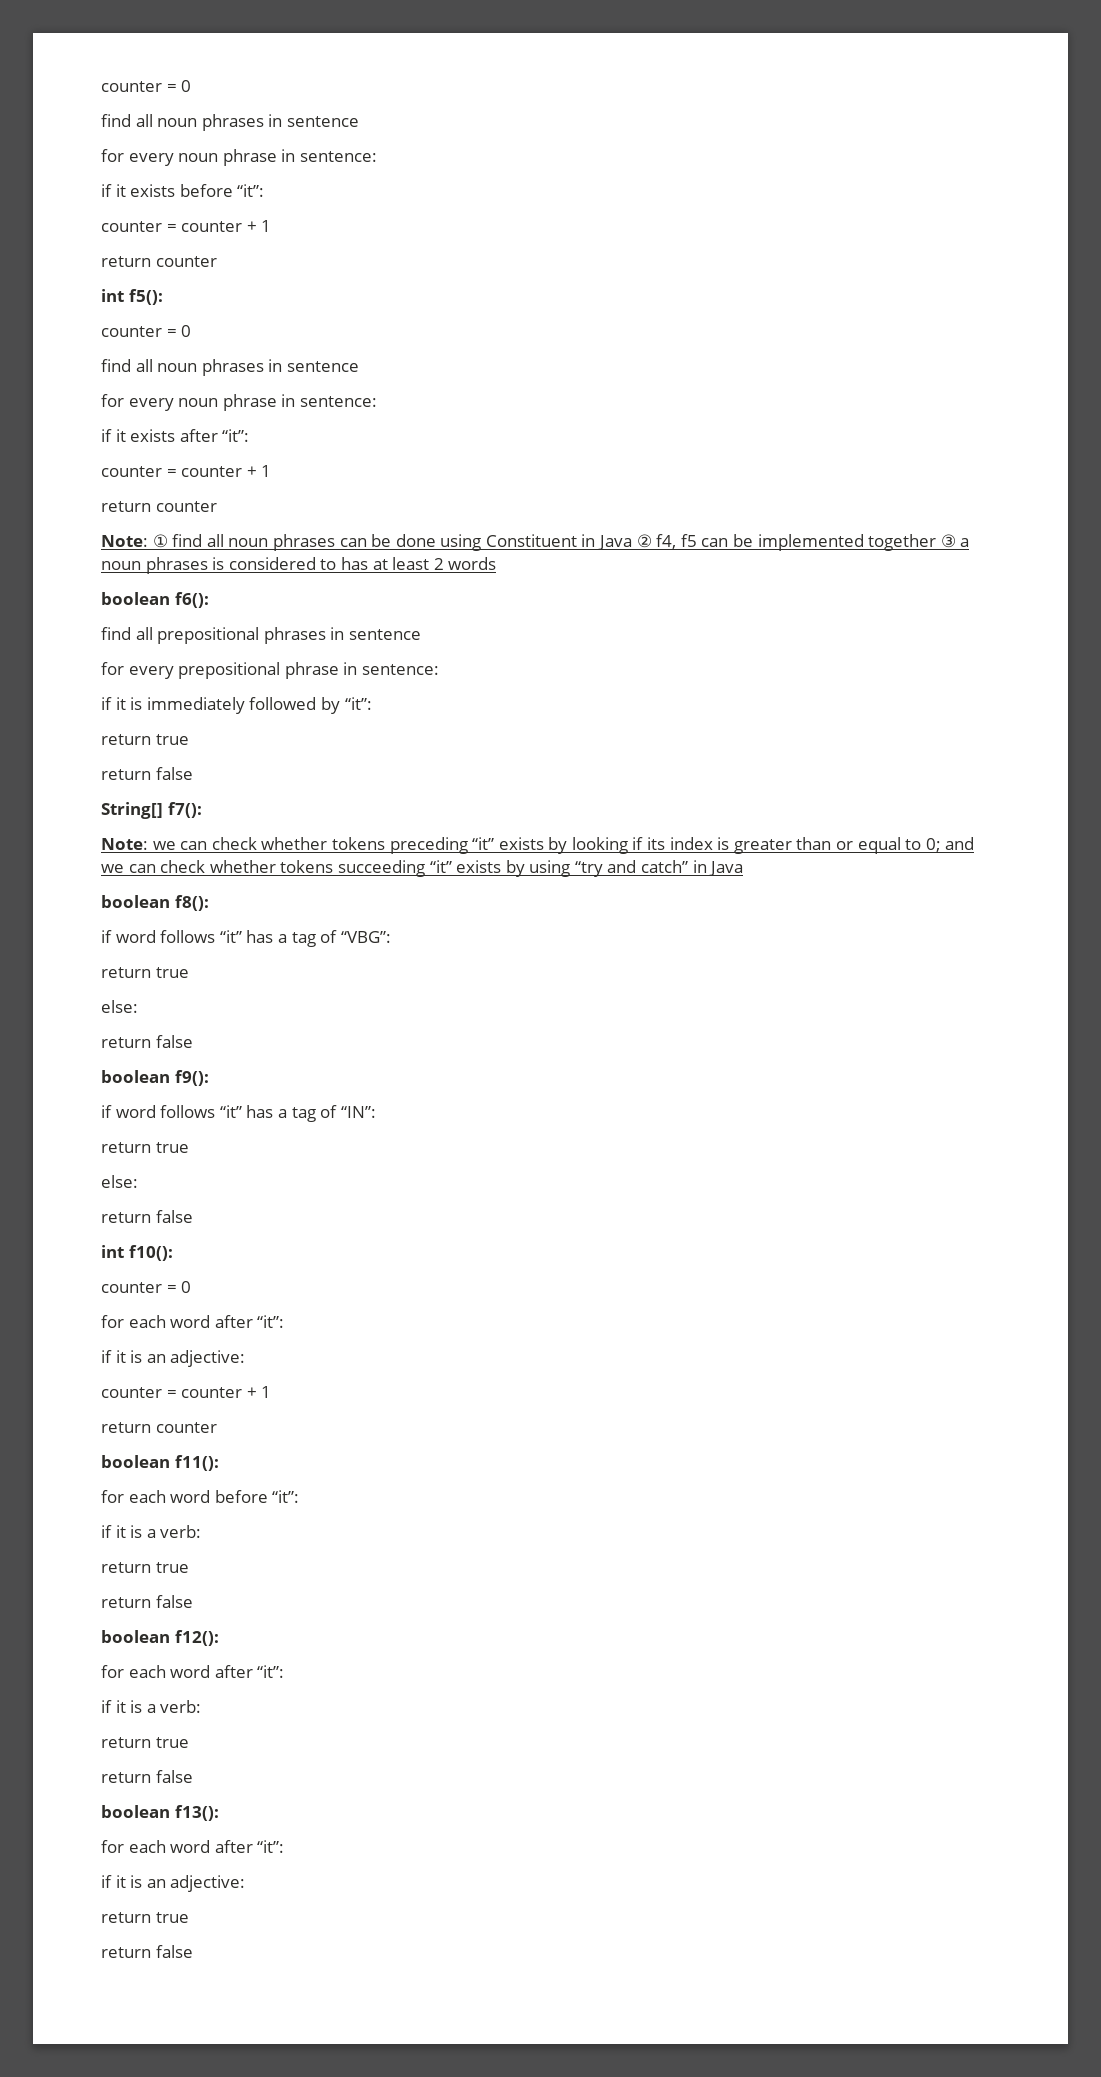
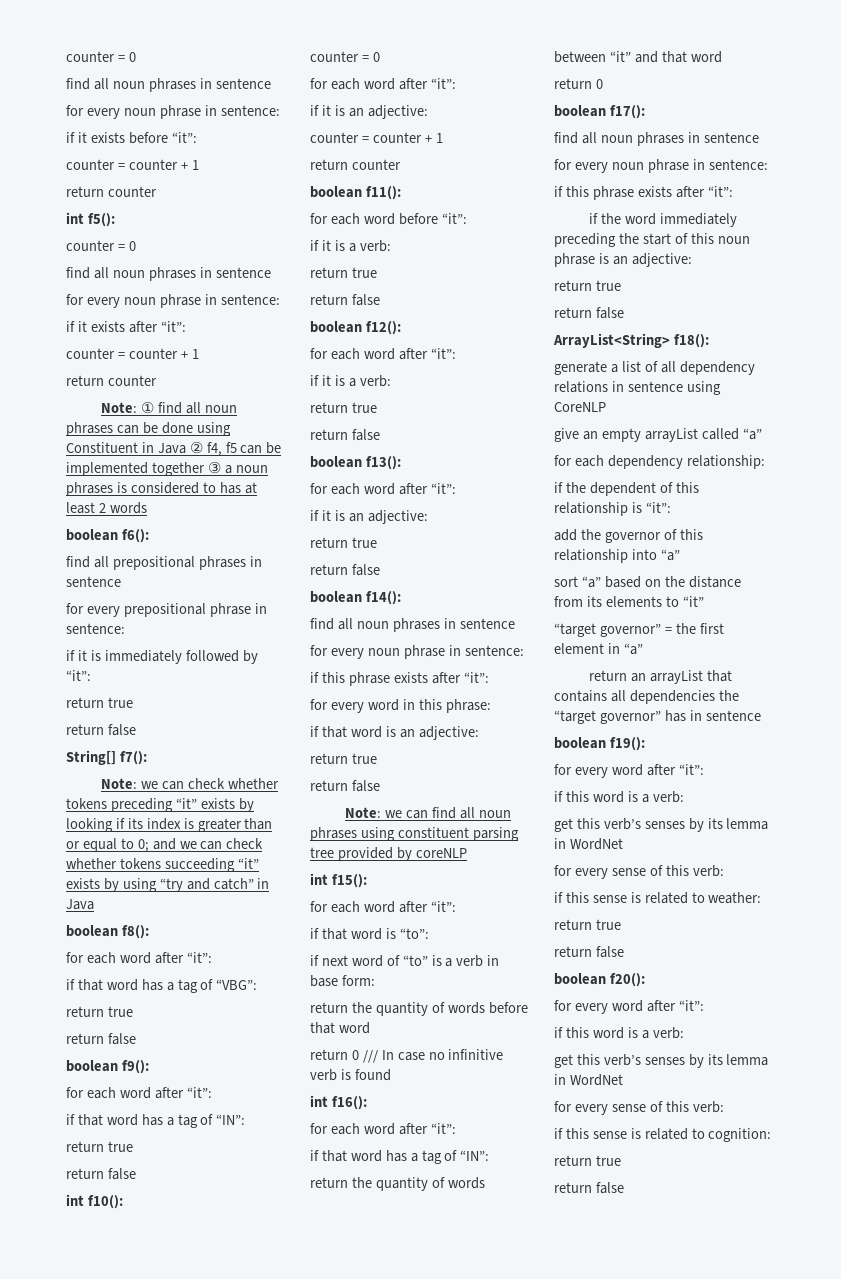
  boolean f8():
- if word follows “it” has a tag of “VBG”:
+ for each word after “it”:
+ if that word has a tag of “VBG”:
  return true
- else:
  boolean f9():
- if word follows “it” has a tag of “IN”:
+ for each word after “it”:
+ if that word has a tag of “IN”:
  return true
- else:
+ boolean f14():
+ find all noun phrases in sentence
+ for every noun phrase in sentence:
+ if this phrase exists after “it”:
+ for every word in this phrase:
+ if that word is an adjective:
+ return true
+ return false
+ Note: we can find all noun phrases using constituent parsing tree provided by coreNLP
+ int f15():
+ for each word after “it”:
+ if that word is “to”:
+ if next word of “to” is a verb in base form:
+ return the quantity of words before that word
+ return 0 /// In case no infinitive verb is found
+ int f16():
+ for each word after “it”:
+ if that word has a tag of “IN”:
+ return the quantity of words between “it” and that word
+ return 0
+ boolean f17():
+ find all noun phrases in sentence
+ for every noun phrase in sentence:
+ if this phrase exists after “it”:
+ if the word immediately preceding the start of this noun phrase is an adjective:
+ return true
+ return false
+ ArrayList<String> f18():
+ generate a list of all dependency relations in sentence using CoreNLP
+ give an empty arrayList called “a”
+ for each dependency relationship:
+ if the dependent of this relationship is “it”:
+ add the governor of this relationship into “a”
+ sort “a” based on the distance from its elements to “it”
+ “target governor” = the first element in “a”
+ return an arrayList that contains all dependencies the “target governor” has in sentence
+ boolean f19():
+ for every word after “it”:
+ if this word is a verb:
+ get this verb’s senses by its lemma in WordNet
+ for every sense of this verb:
+ if this sense is related to weather:
+ return true
+ return false
+ boolean f20():
+ for every word after “it”:
+ if this word is a verb:
+ get this verb’s senses by its lemma in WordNet
+ for every sense of this verb:
+ if this sense is related to cognition:
+ return true
+ return false

